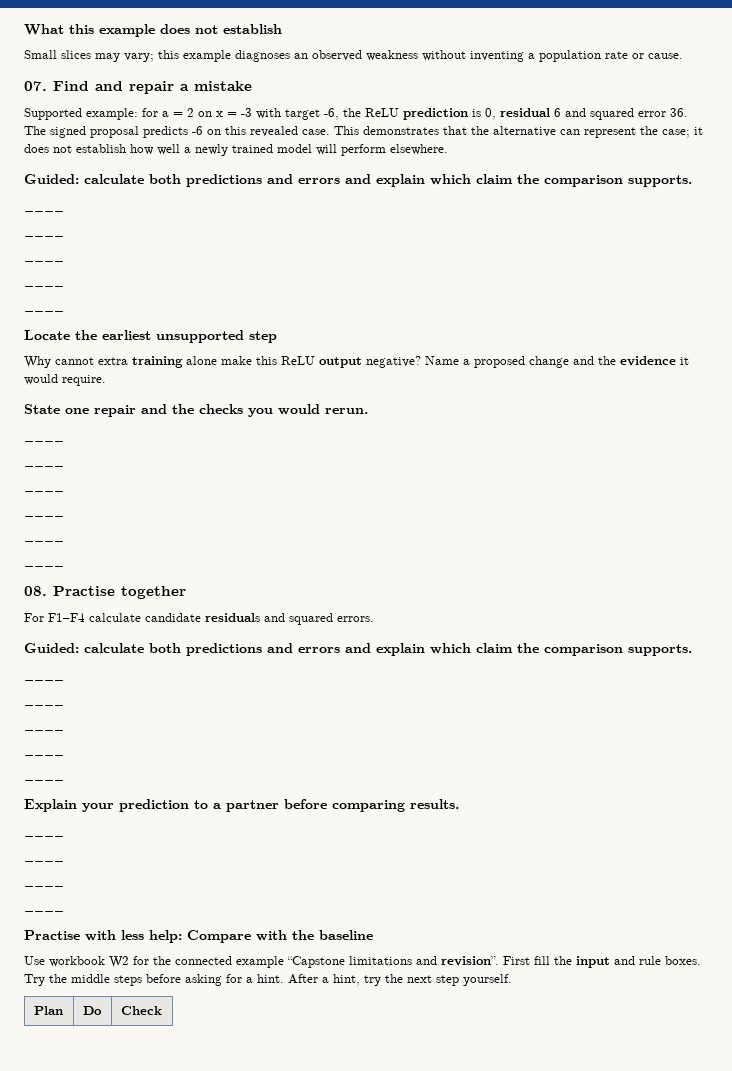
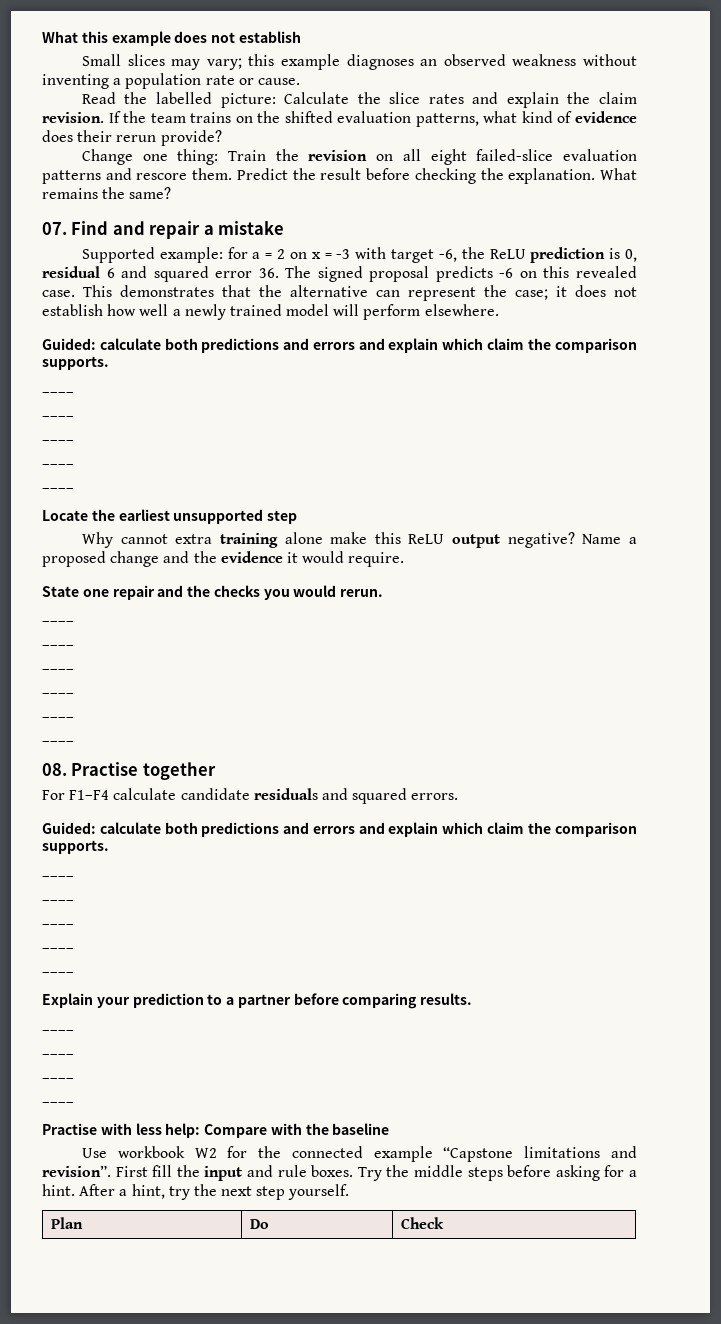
+ Read the labelled picture: Calculate the slice rates and explain the claim revision. If the team trains on the shifted evaluation patterns, what kind of evidence does their rerun provide?
+ Change one thing: Train the revision on all eight failed-slice evaluation patterns and rescore them. Predict the result before checking the explanation. What remains the same?

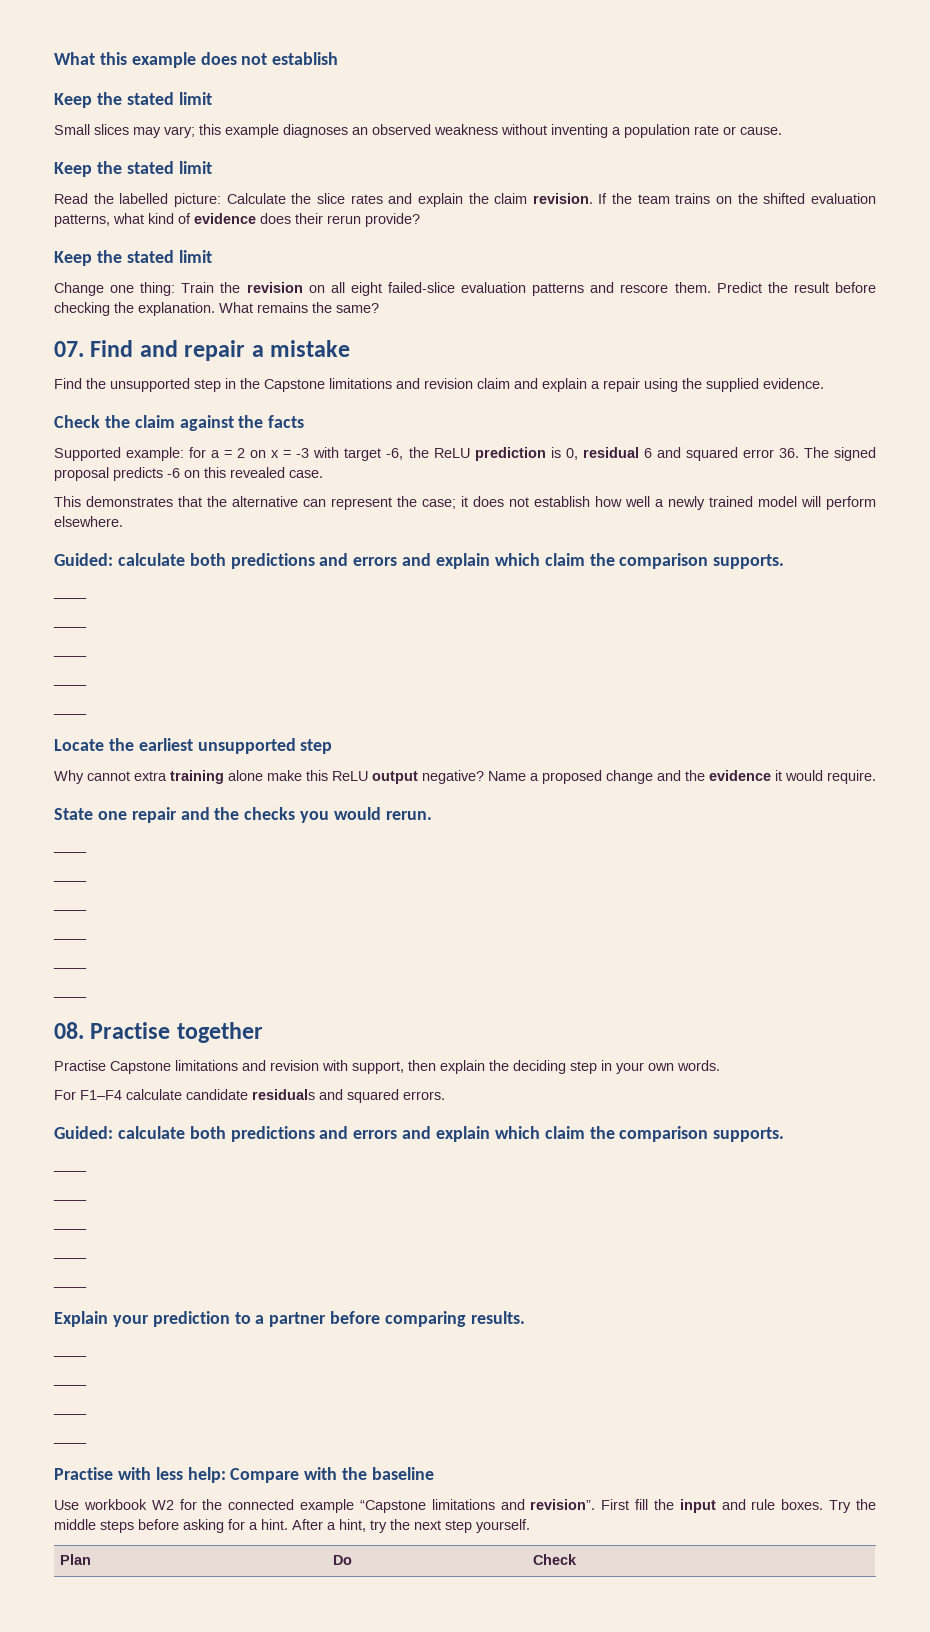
  What this example does not establish
+ Keep the stated limit
  Small slices may vary; this example diagnoses an observed weakness without inventing a population rate or cause.
+ Keep the stated limit
  If the team trains on the shifted evaluation patterns, what kind of evidence does their rerun provide?
+ Keep the stated limit
+ Find the unsupported step in the Capstone limitations and revision claim and explain a repair using the supplied evidence.
+ Check the claim against the facts
- Supported example: for a = 2 on x = -3 with target -6, the ReLU prediction is 0, residual 6 and squared error 36. The signed proposal predicts -6 on this revealed case. This demonstrates that the alternative can represent the case; it does not establish how well a newly trained model will perform elsewhere.
+ Supported example: for a = 2 on x = -3 with target -6, the ReLU prediction is 0, residual 6 and squared error 36. The signed proposal predicts -6 on this revealed case.
+ This demonstrates that the alternative can represent the case; it does not establish how well a newly trained model will perform elsewhere.
+ Practise Capstone limitations and revision with support, then explain the deciding step in your own words.

